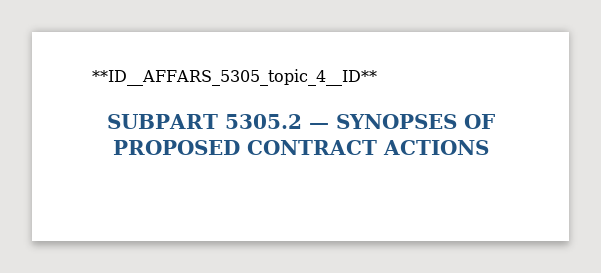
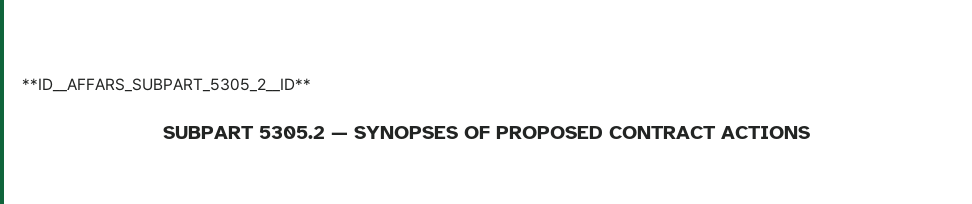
- **ID__AFFARS_5305_topic_4__ID**
+ **ID__AFFARS_SUBPART_5305_2__ID**

